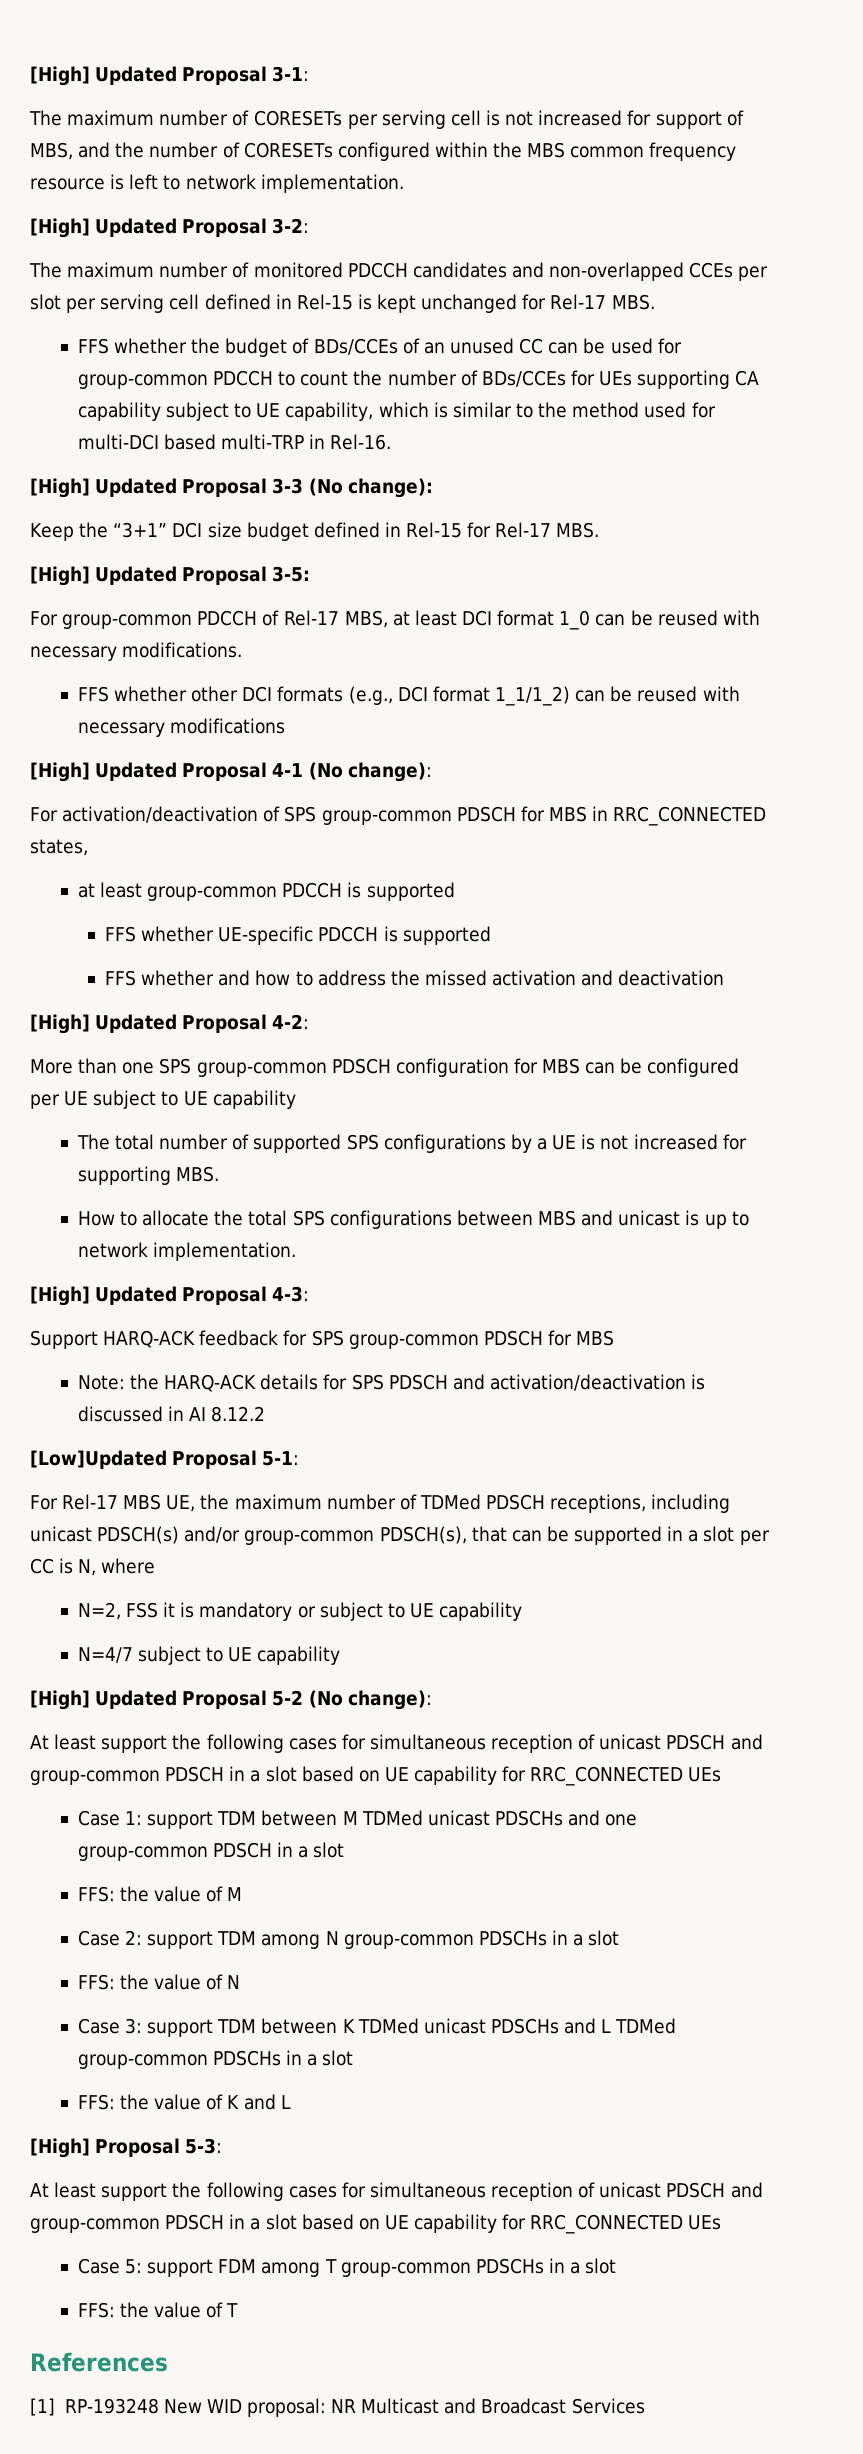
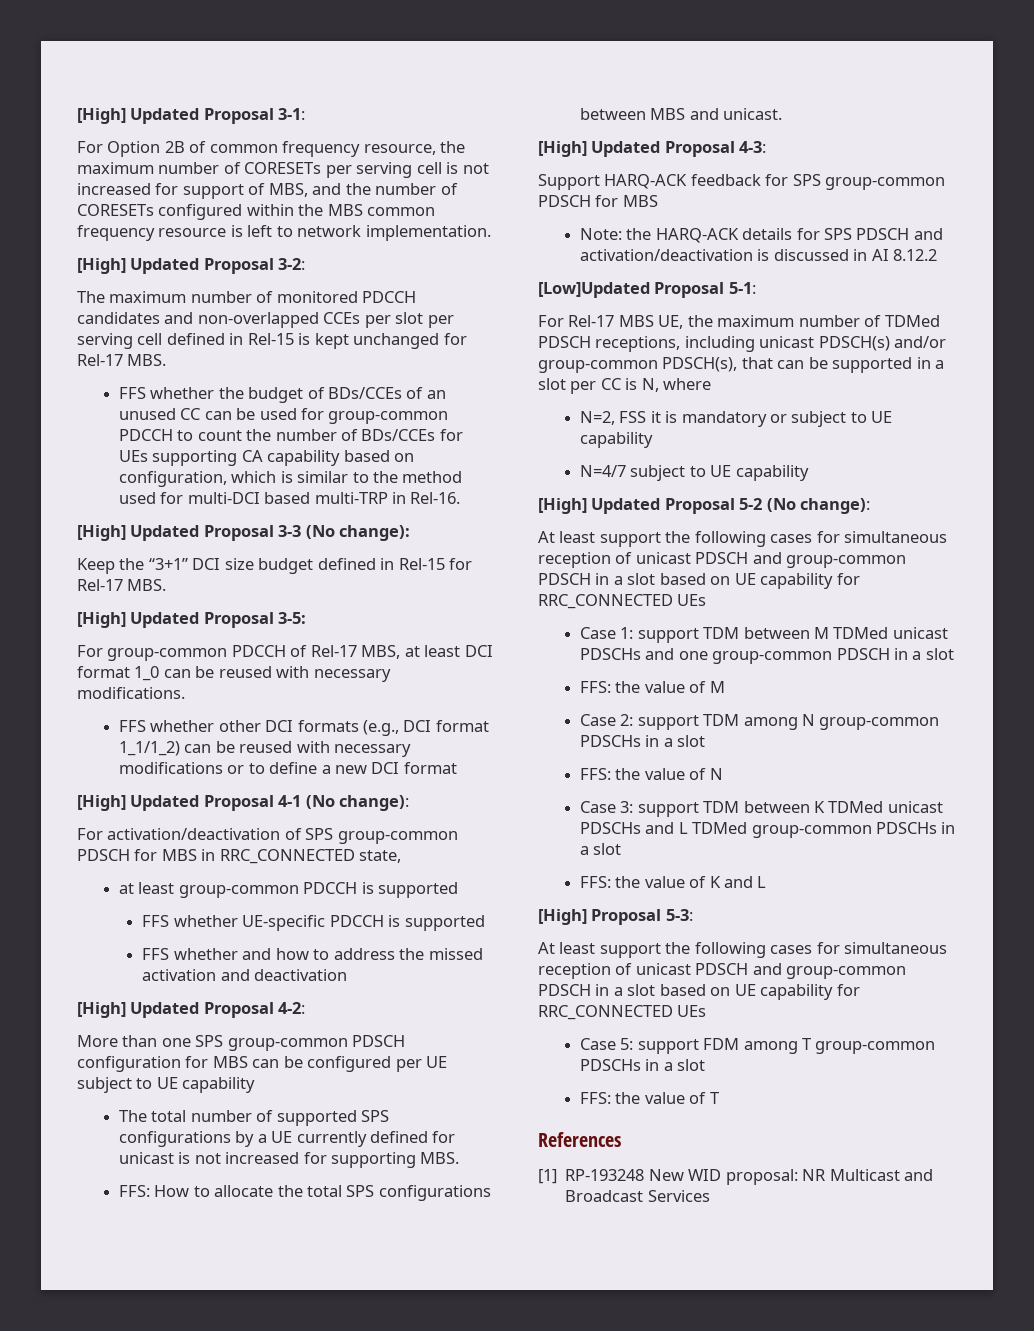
- The maximum number of CORESETs per serving cell is not increased for support of MBS, and the number of CORESETs configured within the MBS common frequency resource is left to network implementation.
+ For Option 2B of common frequency resource, the maximum number of CORESETs per serving cell is not increased for support of MBS, and the number of CORESETs configured within the MBS common frequency resource is left to network implementation.
- FFS whether the budget of BDs/CCEs of an unused CC can be used for group-common PDCCH to count the number of BDs/CCEs for UEs supporting CA capability subject to UE capability, which is similar to the method used for multi-DCI based multi-TRP in Rel-16.
+ FFS whether the budget of BDs/CCEs of an unused CC can be used for group-common PDCCH to count the number of BDs/CCEs for UEs supporting CA capability based on configuration, which is similar to the method used for multi-DCI based multi-TRP in Rel-16.
- FFS whether other DCI formats (e.g., DCI format 1_1/1_2) can be reused with necessary modifications
+ FFS whether other DCI formats (e.g., DCI format 1_1/1_2) can be reused with necessary modifications or to define a new DCI format
- For activation/deactivation of SPS group-common PDSCH for MBS in RRC_CONNECTED states,
+ For activation/deactivation of SPS group-common PDSCH for MBS in RRC_CONNECTED state,
- The total number of supported SPS configurations by a UE is not increased for supporting MBS.
+ The total number of supported SPS configurations by a UE currently defined for unicast is not increased for supporting MBS.
- How to allocate the total SPS configurations between MBS and unicast is up to network implementation.
+ FFS: How to allocate the total SPS configurations between MBS and unicast.

